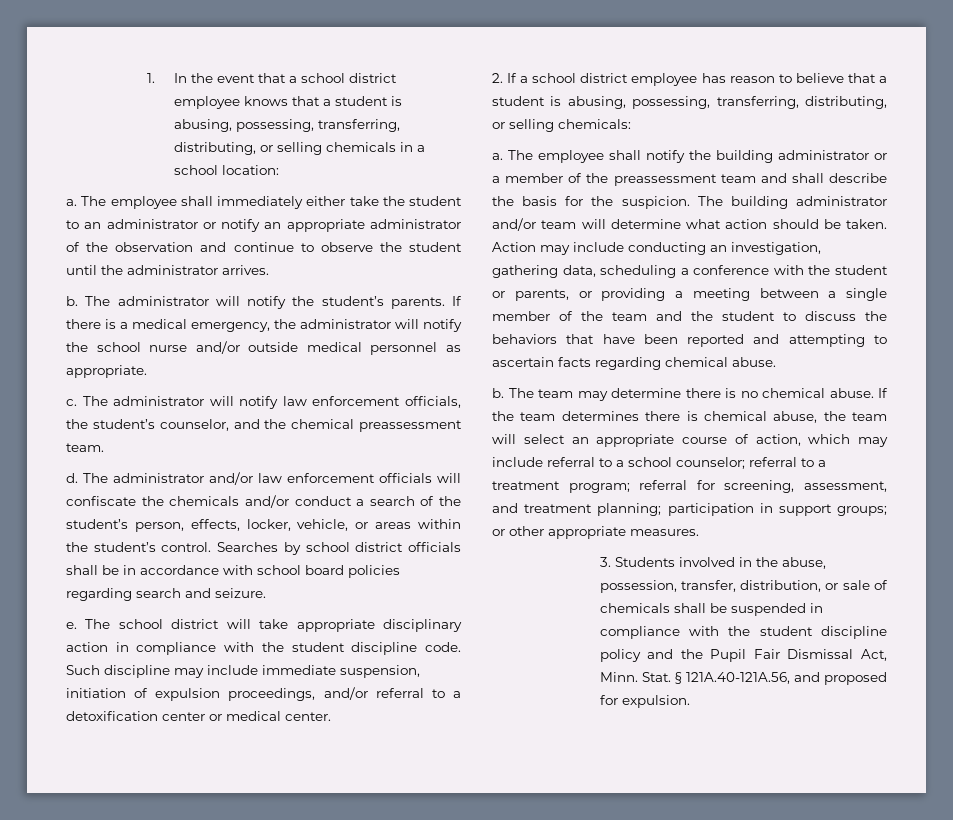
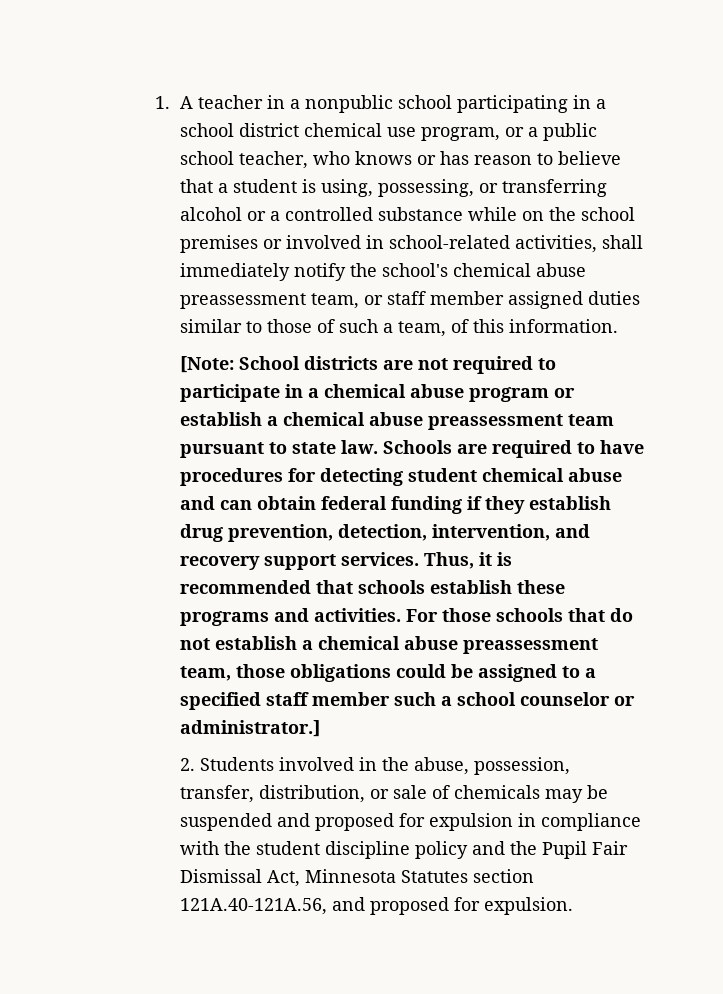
- 1. In the event that a school district employee knows that a student is abusing, possessing, transferring, distributing, or selling chemicals in a school location:
- a. The employee shall immediately either take the student to an administrator or notify an appropriate administrator of the observation and continue to observe the student until the administrator arrives.
- b. The administrator will notify the student’s parents. If there is a medical emergency, the administrator will notify the school nurse and/or outside medical personnel as appropriate.
- c. The administrator will notify law enforcement officials, the student’s counselor, and the chemical preassessment team.
- d. The administrator and/or law enforcement officials will confiscate the chemicals and/or conduct a search of the student’s person, effects, locker, vehicle, or areas within the student’s control. Searches by school district officials shall be in accordance with school board policies regarding search and seizure.
- e. The school district will take appropriate disciplinary action in compliance with the student discipline code. Such discipline may include immediate suspension, initiation of expulsion proceedings, and/or referral to a detoxification center or medical center.
- 2. If a school district employee has reason to believe that a student is abusing, possessing, transferring, distributing, or selling chemicals:
- a. The employee shall notify the building administrator or a member of the preassessment team and shall describe the basis for the suspicion. The building administrator and/or team will determine what action should be taken. Action may include conducting an investigation, gathering data, scheduling a conference with the student or parents, or providing a meeting between a single member of the team and the student to discuss the behaviors that have been reported and attempting to ascertain facts regarding chemical abuse.
- b. The team may determine there is no chemical abuse. If the team determines there is chemical abuse, the team will select an appropriate course of action, which may include referral to a school counselor; referral to a treatment program; referral for screening, assessment, and treatment planning; participation in support groups; or other appropriate measures.
- 3. Students involved in the abuse, possession, transfer, distribution, or sale of chemicals shall be suspended in compliance with the student discipline policy and the Pupil Fair Dismissal Act, Minn. Stat. § 121A.40-121A.56, and proposed for expulsion.
+ 1. A teacher in a nonpublic school participating in a school district chemical use program, or a public school teacher, who knows or has reason to believe that a student is using, possessing, or transferring alcohol or a controlled substance while on the school premises or involved in school-related activities, shall immediately notify the school's chemical abuse preassessment team, or staff member assigned duties similar to those of such a team, of this information.
+ [Note: School districts are not required to participate in a chemical abuse program or establish a chemical abuse preassessment team pursuant to state law. Schools are required to have procedures for detecting student chemical abuse and can obtain federal funding if they establish drug prevention, detection, intervention, and recovery support services. Thus, it is recommended that schools establish these programs and activities. For those schools that do not establish a chemical abuse preassessment team, those obligations could be assigned to a specified staff member such a school counselor or administrator.]
+ 2. Students involved in the abuse, possession, transfer, distribution, or sale of chemicals may be suspended and proposed for expulsion in compliance with the student discipline policy and the Pupil Fair Dismissal Act, Minnesota Statutes section 121A.40-121A.56, and proposed for expulsion.

